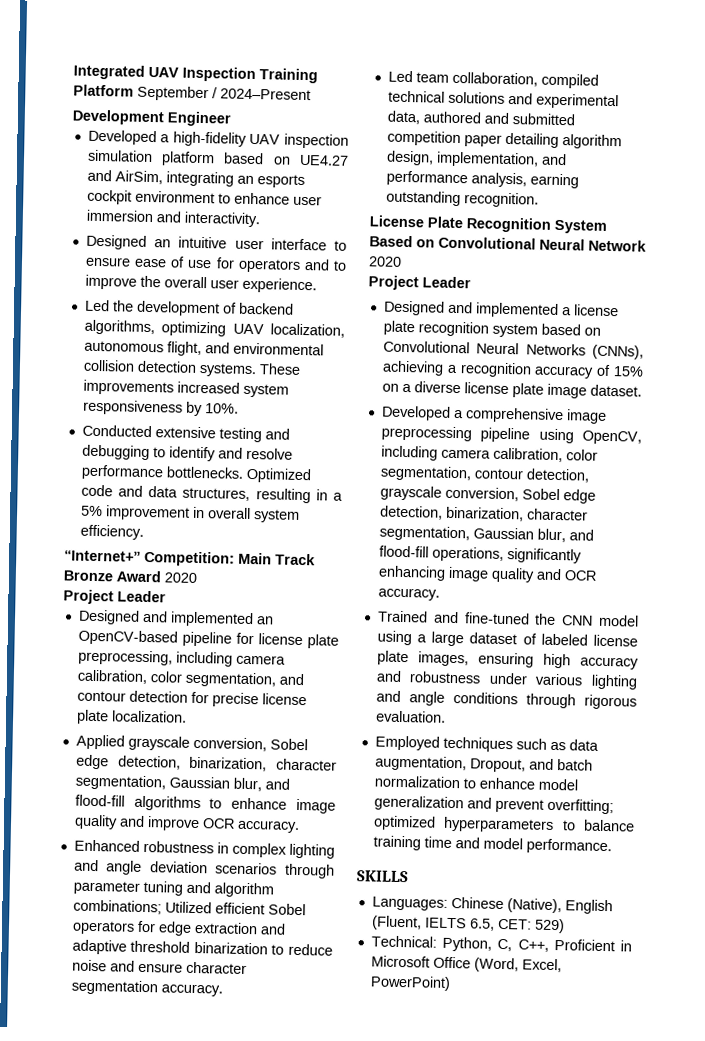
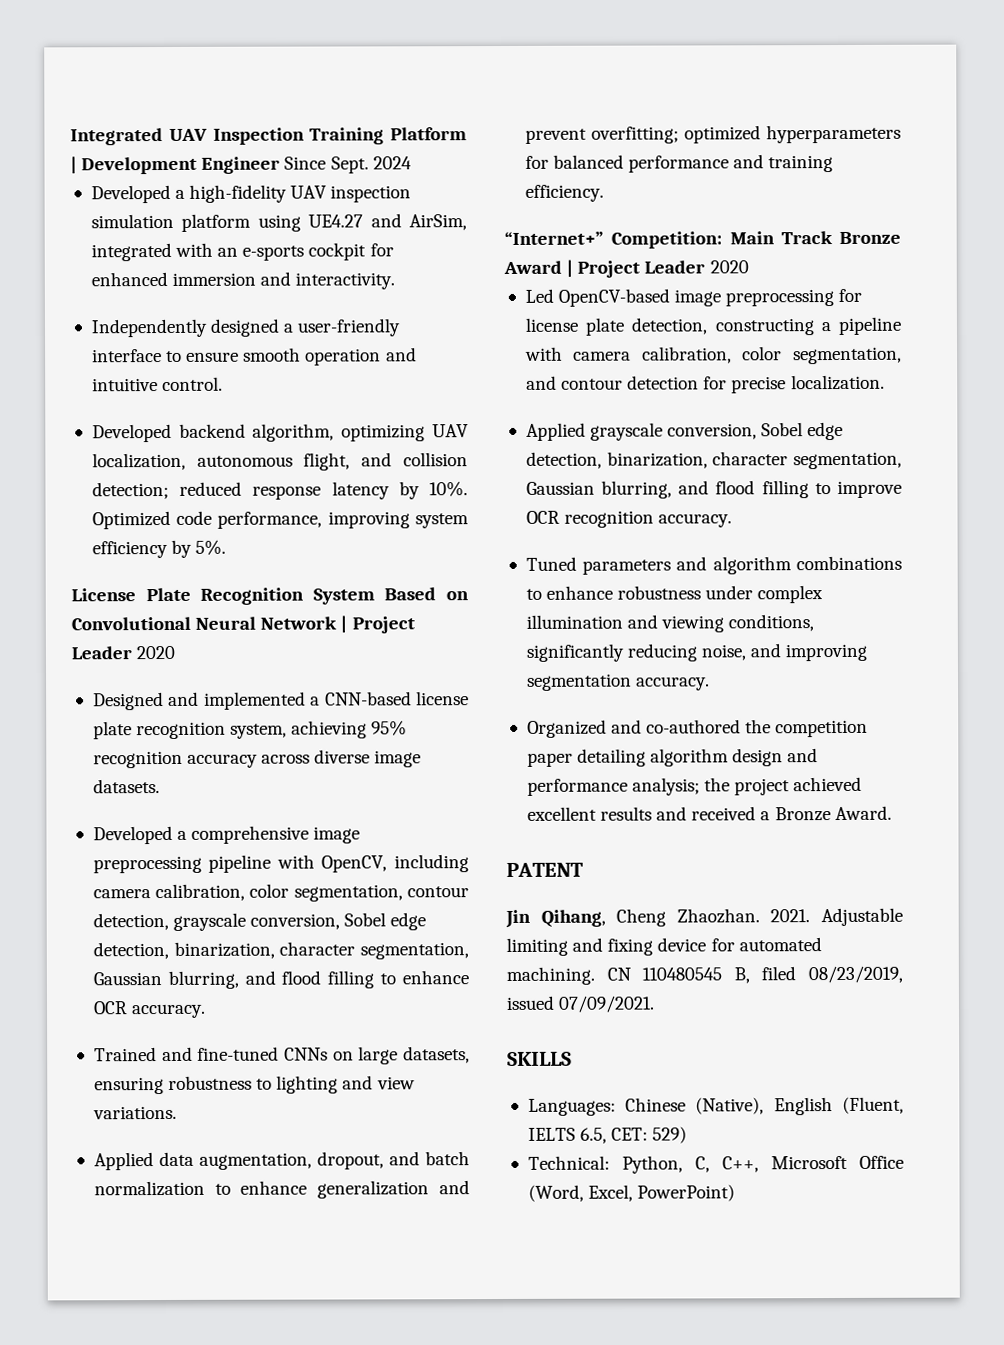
- Integrated UAV Inspection Training Platform September / 2024–Present
- Development Engineer
+ Integrated UAV Inspection Training Platform | Development Engineer Since Sept. 2024
- Developed a high-fidelity UAV inspection simulation platform based on UE4.27 and AirSim, integrating an esports cockpit environment to enhance user immersion and interactivity.
- Designed an intuitive user interface to ensure ease of use for operators and to improve the overall user experience.
- Led the development of backend algorithms, optimizing UAV localization, autonomous flight, and environmental collision detection systems. These improvements increased system responsiveness by 10%.
- Conducted extensive testing and debugging to identify and resolve performance bottlenecks. Optimized code and data structures, resulting in a 5% improvement in overall system efficiency.
- “Internet+” Competition: Main Track Bronze Award 2020
- Project Leader
- Designed and implemented an OpenCV-based pipeline for license plate preprocessing, including camera calibration, color segmentation, and contour detection for precise license plate localization.
- Applied grayscale conversion, Sobel edge detection, binarization, character segmentation, Gaussian blur, and flood-fill algorithms to enhance image quality and improve OCR accuracy.
- Enhanced robustness in complex lighting and angle deviation scenarios through parameter tuning and algorithm combinations; Utilized efficient Sobel operators for edge extraction and adaptive threshold binarization to reduce noise and ensure character segmentation accuracy.
- Led team collaboration, compiled technical solutions and experimental data, authored and submitted competition paper detailing algorithm design, implementation, and performance analysis, earning outstanding recognition.
+ Developed a high-fidelity UAV inspection simulation platform using UE4.27 and AirSim, integrated with an e-sports cockpit for enhanced immersion and interactivity.
+ Independently designed a user-friendly interface to ensure smooth operation and intuitive control.
+ Developed backend algorithm, optimizing UAV localization, autonomous flight, and collision detection; reduced response latency by 10%. Optimized code performance, improving system efficiency by 5%.
- License Plate Recognition System Based on Convolutional Neural Network 2020
- Project Leader
+ License Plate Recognition System Based on Convolutional Neural Network | Project Leader 2020
- Designed and implemented a license plate recognition system based on Convolutional Neural Networks (CNNs), achieving a recognition accuracy of 15% on a diverse license plate image dataset.
+ Designed and implemented a CNN-based license plate recognition system, achieving 95% recognition accuracy across diverse image datasets.
- Developed a comprehensive image preprocessing pipeline using OpenCV, including camera calibration, color segmentation, contour detection, grayscale conversion, Sobel edge detection, binarization, character segmentation, Gaussian blur, and flood-fill operations, significantly enhancing image quality and OCR accuracy.
+ Developed a comprehensive image preprocessing pipeline with OpenCV, including camera calibration, color segmentation, contour detection, grayscale conversion, Sobel edge detection, binarization, character segmentation, Gaussian blurring, and flood filling to enhance OCR accuracy.
- Trained and fine-tuned the CNN model using a large dataset of labeled license plate images, ensuring high accuracy and robustness under various lighting and angle conditions through rigorous evaluation.
- Employed techniques such as data augmentation, Dropout, and batch normalization to enhance model generalization and prevent overfitting; optimized hyperparameters to balance training time and model performance.
+ Trained and fine-tuned CNNs on large datasets, ensuring robustness to lighting and view variations.
+ Applied data augmentation, dropout, and batch normalization to enhance generalization and prevent overfitting; optimized hyperparameters for balanced performance and training efficiency.
+ “Internet+” Competition: Main Track Bronze Award | Project Leader 2020
+ Led OpenCV-based image preprocessing for license plate detection, constructing a pipeline with camera calibration, color segmentation, and contour detection for precise localization.
+ Applied grayscale conversion, Sobel edge detection, binarization, character segmentation, Gaussian blurring, and flood filling to improve OCR recognition accuracy.
+ Tuned parameters and algorithm combinations to enhance robustness under complex illumination and viewing conditions, significantly reducing noise, and improving segmentation accuracy.
+ Organized and co-authored the competition paper detailing algorithm design and performance analysis; the project achieved excellent results and received a Bronze Award.
+ PATENT
+ Jin Qihang, Cheng Zhaozhan. 2021. Adjustable limiting and fixing device for automated machining. CN 110480545 B, filed 08/23/2019, issued 07/09/2021.
- Technical: Python, C, C++, Proficient in Microsoft Office (Word, Excel, PowerPoint)
+ Technical: Python, C, C++, Microsoft Office (Word, Excel, PowerPoint)

